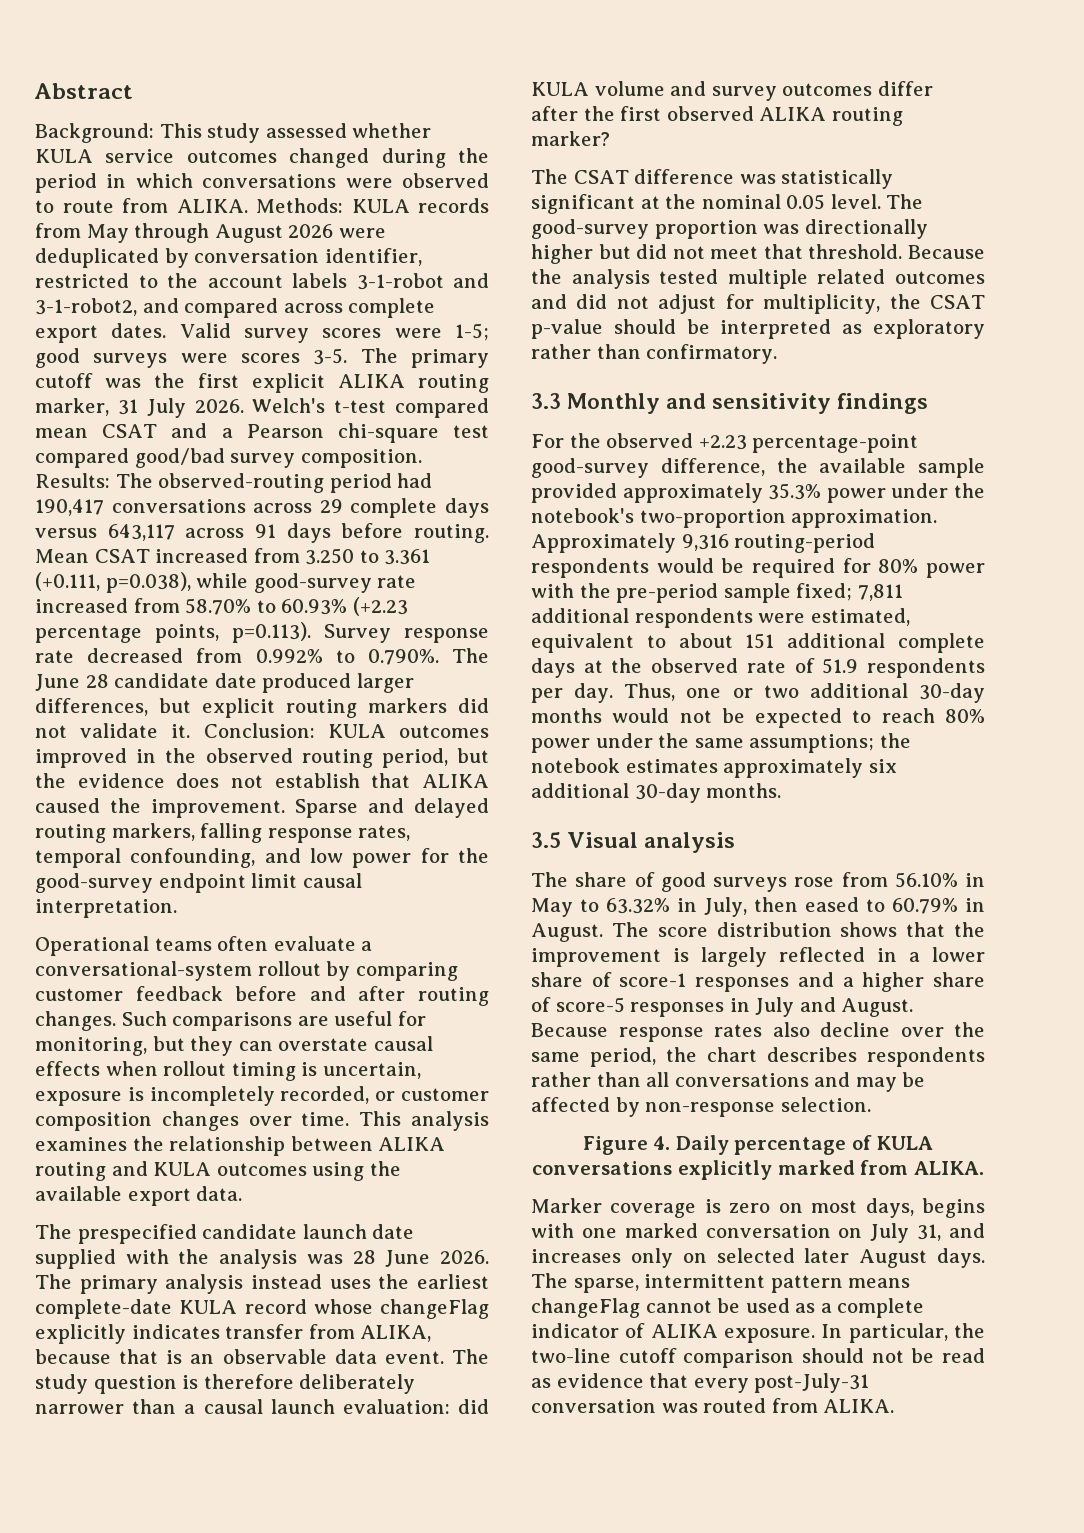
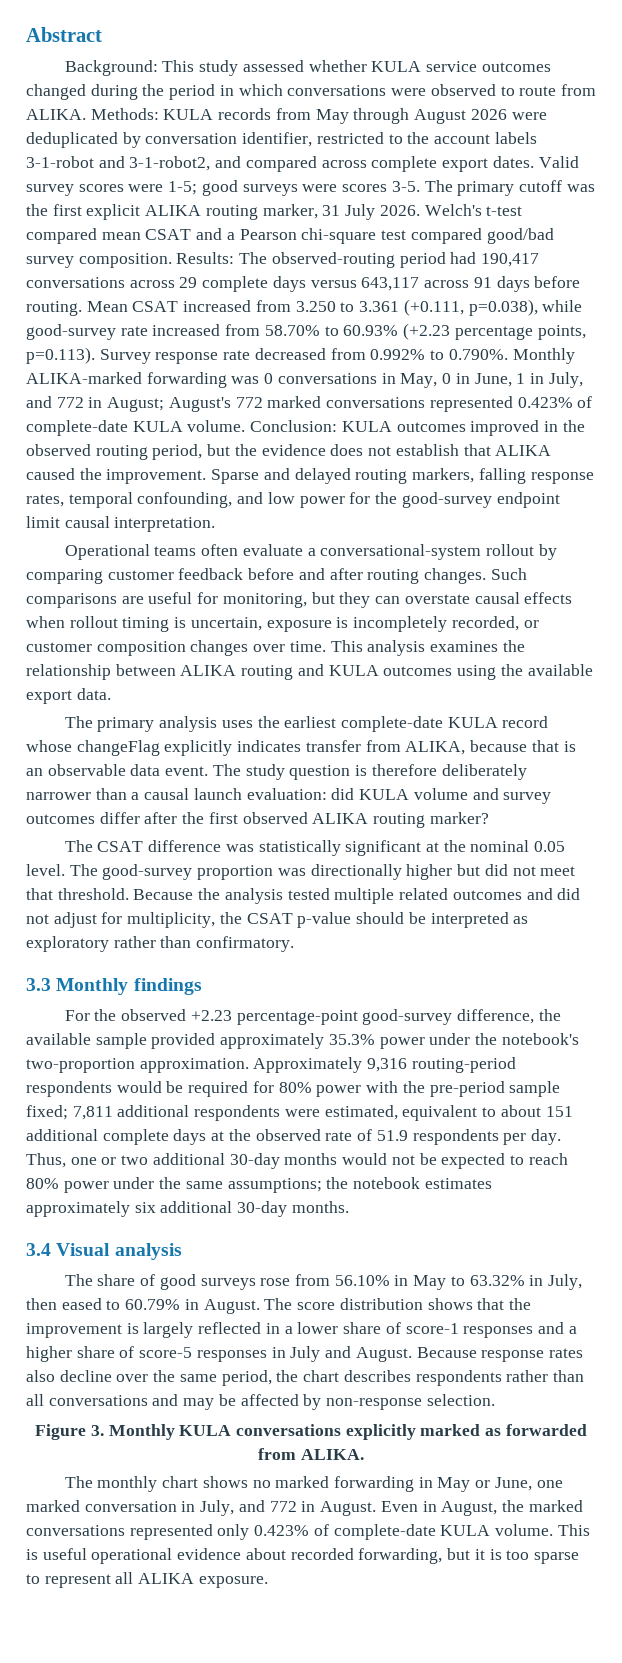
- Mean CSAT increased from 3.250 to 3.361 (+0.111, p=0.038), while good-survey rate increased from 58.70% to 60.93% (+2.23 percentage points, p=0.113). Survey response rate decreased from 0.992% to 0.790%. The June 28 candidate date produced larger differences, but explicit routing markers did not validate it.
+ Mean CSAT increased from 3.250 to 3.361 (+0.111, p=0.038), while good-survey rate increased from 58.70% to 60.93% (+2.23 percentage points, p=0.113). Survey response rate decreased from 0.992% to 0.790%. Monthly ALIKA-marked forwarding was 0 conversations in May, 0 in June, 1 in July, and 772 in August; August's 772 marked conversations represented 0.423% of complete-date KULA volume.
- The prespecified candidate launch date supplied with the analysis was 28 June 2026. The primary analysis instead uses the earliest complete-date KULA record whose changeFlag explicitly indicates transfer from ALIKA, because that is an observable data event.
+ The primary analysis uses the earliest complete-date KULA record whose changeFlag explicitly indicates transfer from ALIKA, because that is an observable data event.
- 3.3 Monthly and sensitivity findings
+ 3.3 Monthly findings
- 3.5 Visual analysis
+ 3.4 Visual analysis
- Figure 4. Daily percentage of KULA conversations explicitly marked from ALIKA.
+ Figure 3. Monthly KULA conversations explicitly marked as forwarded from ALIKA.
- Marker coverage is zero on most days, begins with one marked conversation on July 31, and increases only on selected later August days. The sparse, intermittent pattern means changeFlag cannot be used as a complete indicator of ALIKA exposure. In particular, the two-line cutoff comparison should not be read as evidence that every post-July-31 conversation was routed from ALIKA.
+ The monthly chart shows no marked forwarding in May or June, one marked conversation in July, and 772 in August. Even in August, the marked conversations represented only 0.423% of complete-date KULA volume. This is useful operational evidence about recorded forwarding, but it is too sparse to represent all ALIKA exposure.

